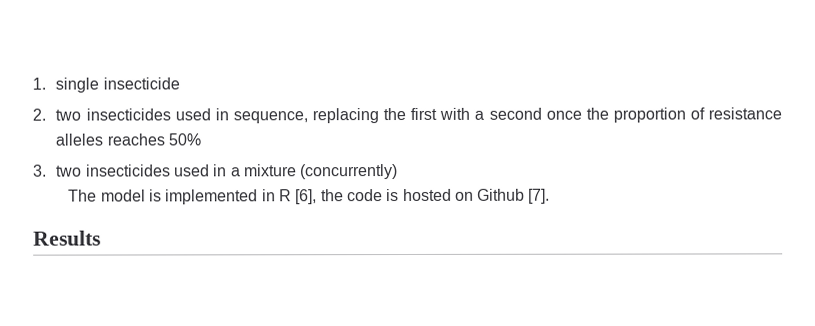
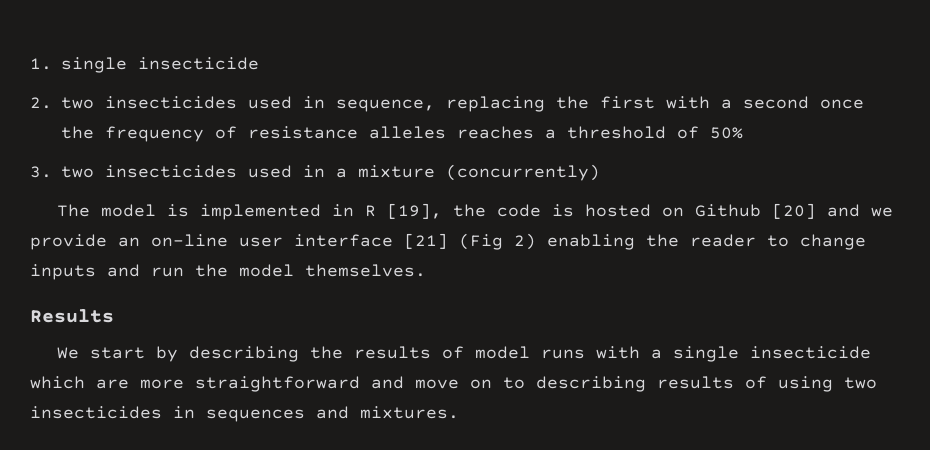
- 2. two insecticides used in sequence, replacing the first with a second once the proportion of resistance alleles reaches 50%
+ 2. two insecticides used in sequence, replacing the first with a second once the frequency of resistance alleles reaches a threshold of 50%
- The model is implemented in R [6], the code is hosted on Github [7].
+ The model is implemented in R [19], the code is hosted on Github [20] and we provide an on-line user interface [21] (Fig 2) enabling the reader to change inputs and run the model themselves.
  Results
+ We start by describing the results of model runs with a single insecticide which are more straightforward and move on to describing results of using two insecticides in sequences and mixtures.

